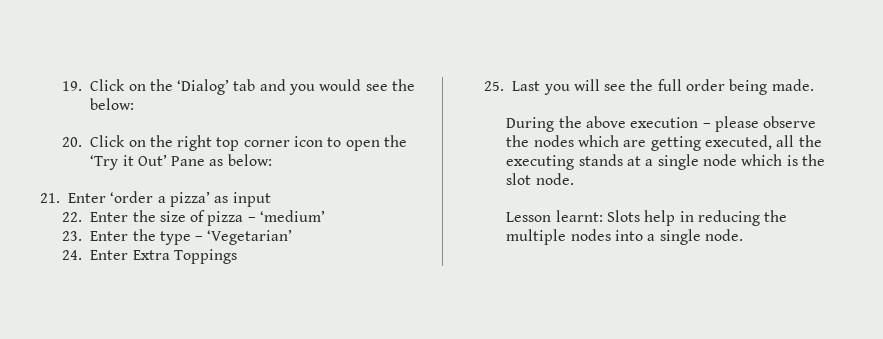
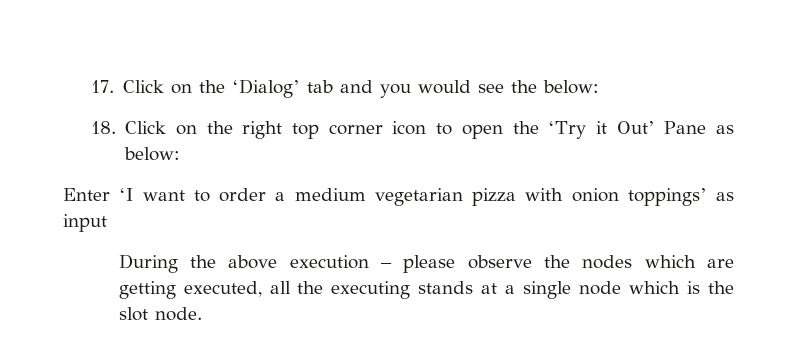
- 19. Click on the ‘Dialog’ tab and you would see the below:
+ 17. Click on the ‘Dialog’ tab and you would see the below:
- 20. Click on the right top corner icon to open the ‘Try it Out’ Pane as below:
+ 18. Click on the right top corner icon to open the ‘Try it Out’ Pane as below:
- 21. Enter ‘order a pizza’ as input
- 22. Enter the size of pizza – ‘medium’
- 23. Enter the type – ‘Vegetarian’
- 24. Enter Extra Toppings
- 25. Last you will see the full order being made.
+ Enter ‘I want to order a medium vegetarian pizza with onion toppings’ as input
- Lesson learnt: Slots help in reducing the multiple nodes into a single node.

